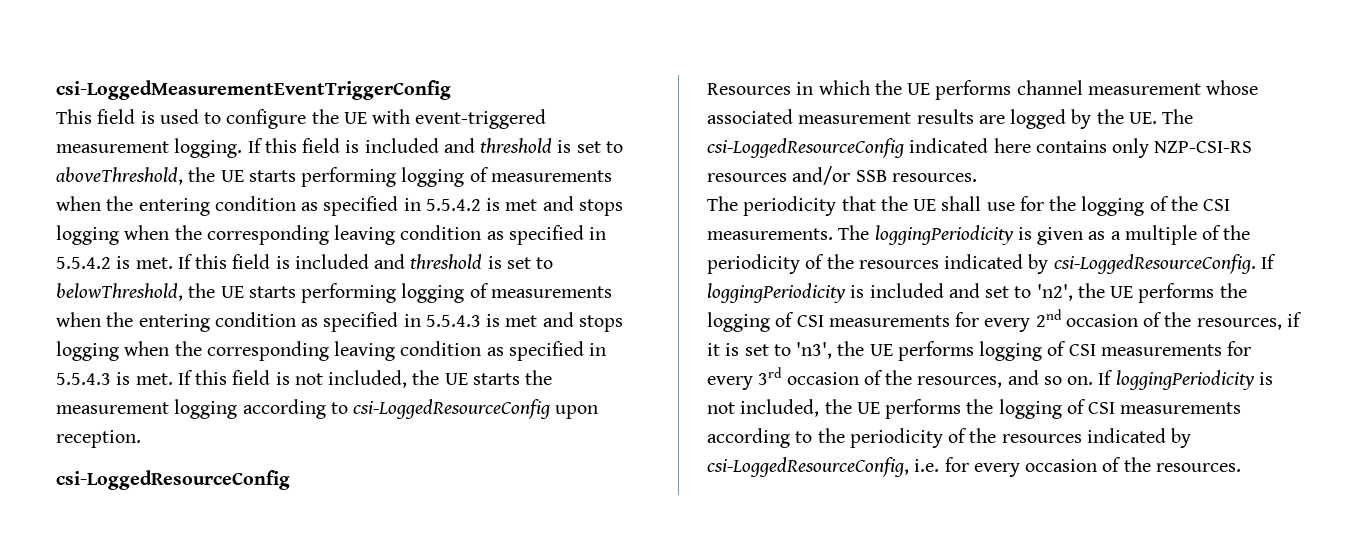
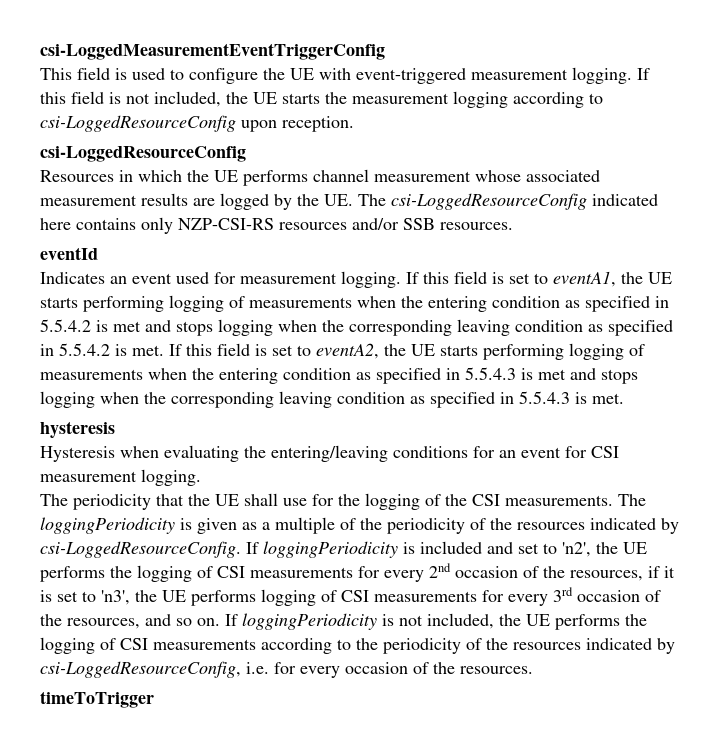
- If this field is included and threshold is set to aboveThreshold, the UE starts performing logging of measurements when the entering condition as specified in 5.5.4.2 is met and stops logging when the corresponding leaving condition as specified in 5.5.4.2 is met. If this field is included and threshold is set to belowThreshold, the UE starts performing logging of measurements when the entering condition as specified in 5.5.4.3 is met and stops logging when the corresponding leaving condition as specified in 5.5.4.3 is met. If this field is not included, the UE starts the measurement logging according to csi-LoggedResourceConfig upon reception.
+ If this field is not included, the UE starts the measurement logging according to csi-LoggedResourceConfig upon reception.
+ eventId
+ Indicates an event used for measurement logging. If this field is set to eventA1, the UE starts performing logging of measurements when the entering condition as specified in 5.5.4.2 is met and stops logging when the corresponding leaving condition as specified in 5.5.4.2 is met. If this field is set to eventA2, the UE starts performing logging of measurements when the entering condition as specified in 5.5.4.3 is met and stops logging when the corresponding leaving condition as specified in 5.5.4.3 is met.
+ hysteresis
+ Hysteresis when evaluating the entering/leaving conditions for an event for CSI measurement logging.
+ timeToTrigger

